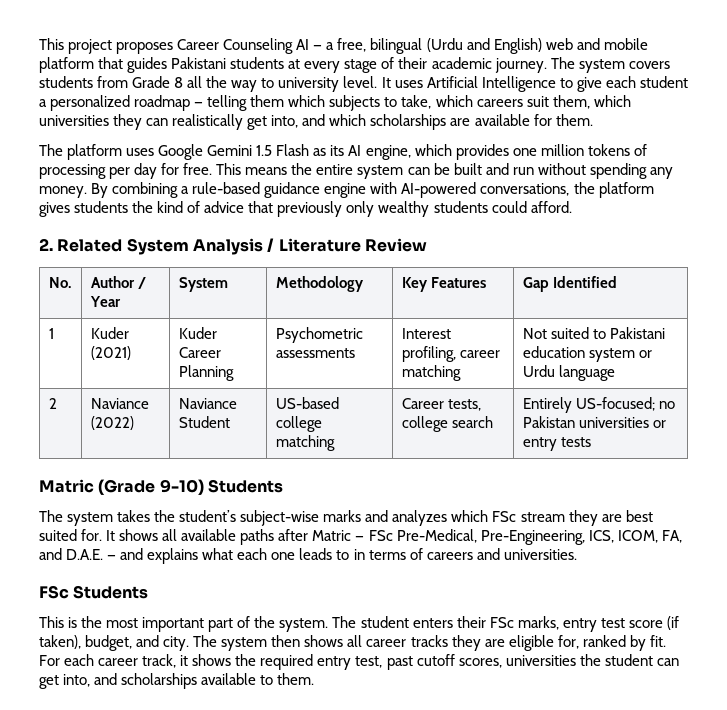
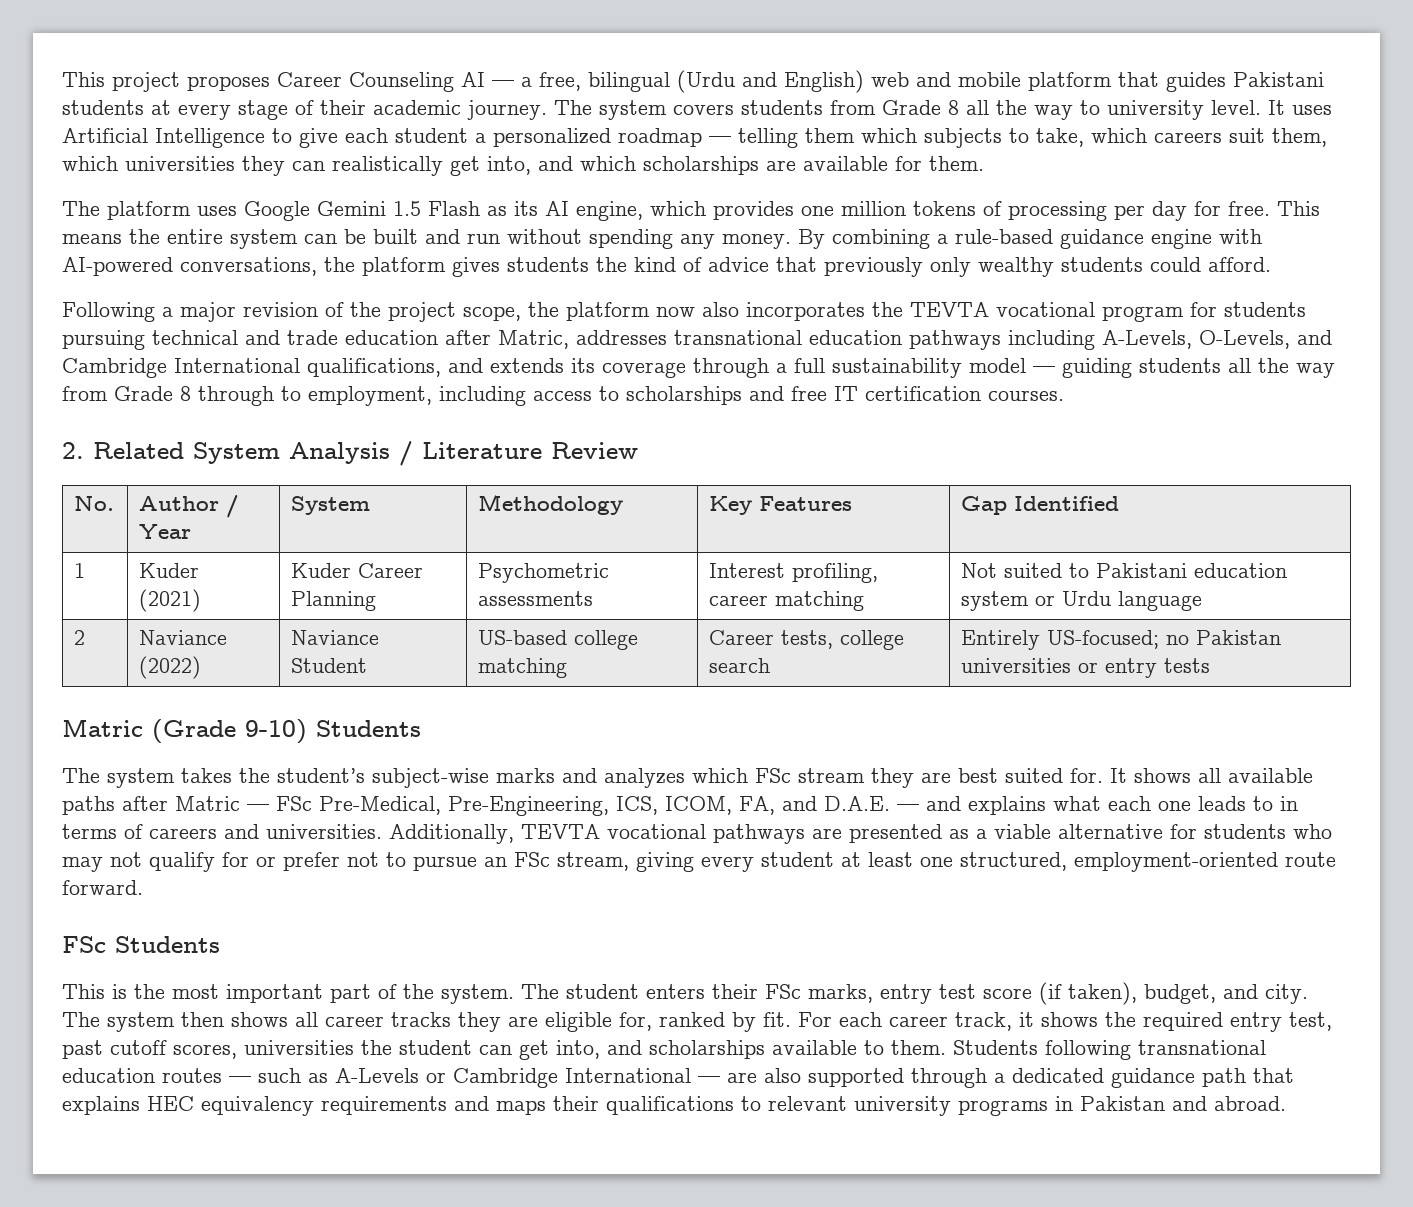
+ Following a major revision of the project scope, the platform now also incorporates the TEVTA vocational program for students pursuing technical and trade education after Matric, addresses transnational education pathways including A-Levels, O-Levels, and Cambridge International qualifications, and extends its coverage through a full sustainability model — guiding students all the way from Grade 8 through to employment, including access to scholarships and free IT certification courses.
+ Additionally, TEVTA vocational pathways are presented as a viable alternative for students who may not qualify for or prefer not to pursue an FSc stream, giving every student at least one structured, employment-oriented route forward.
+ Students following transnational education routes — such as A-Levels or Cambridge International — are also supported through a dedicated guidance path that explains HEC equivalency requirements and maps their qualifications to relevant university programs in Pakistan and abroad.

